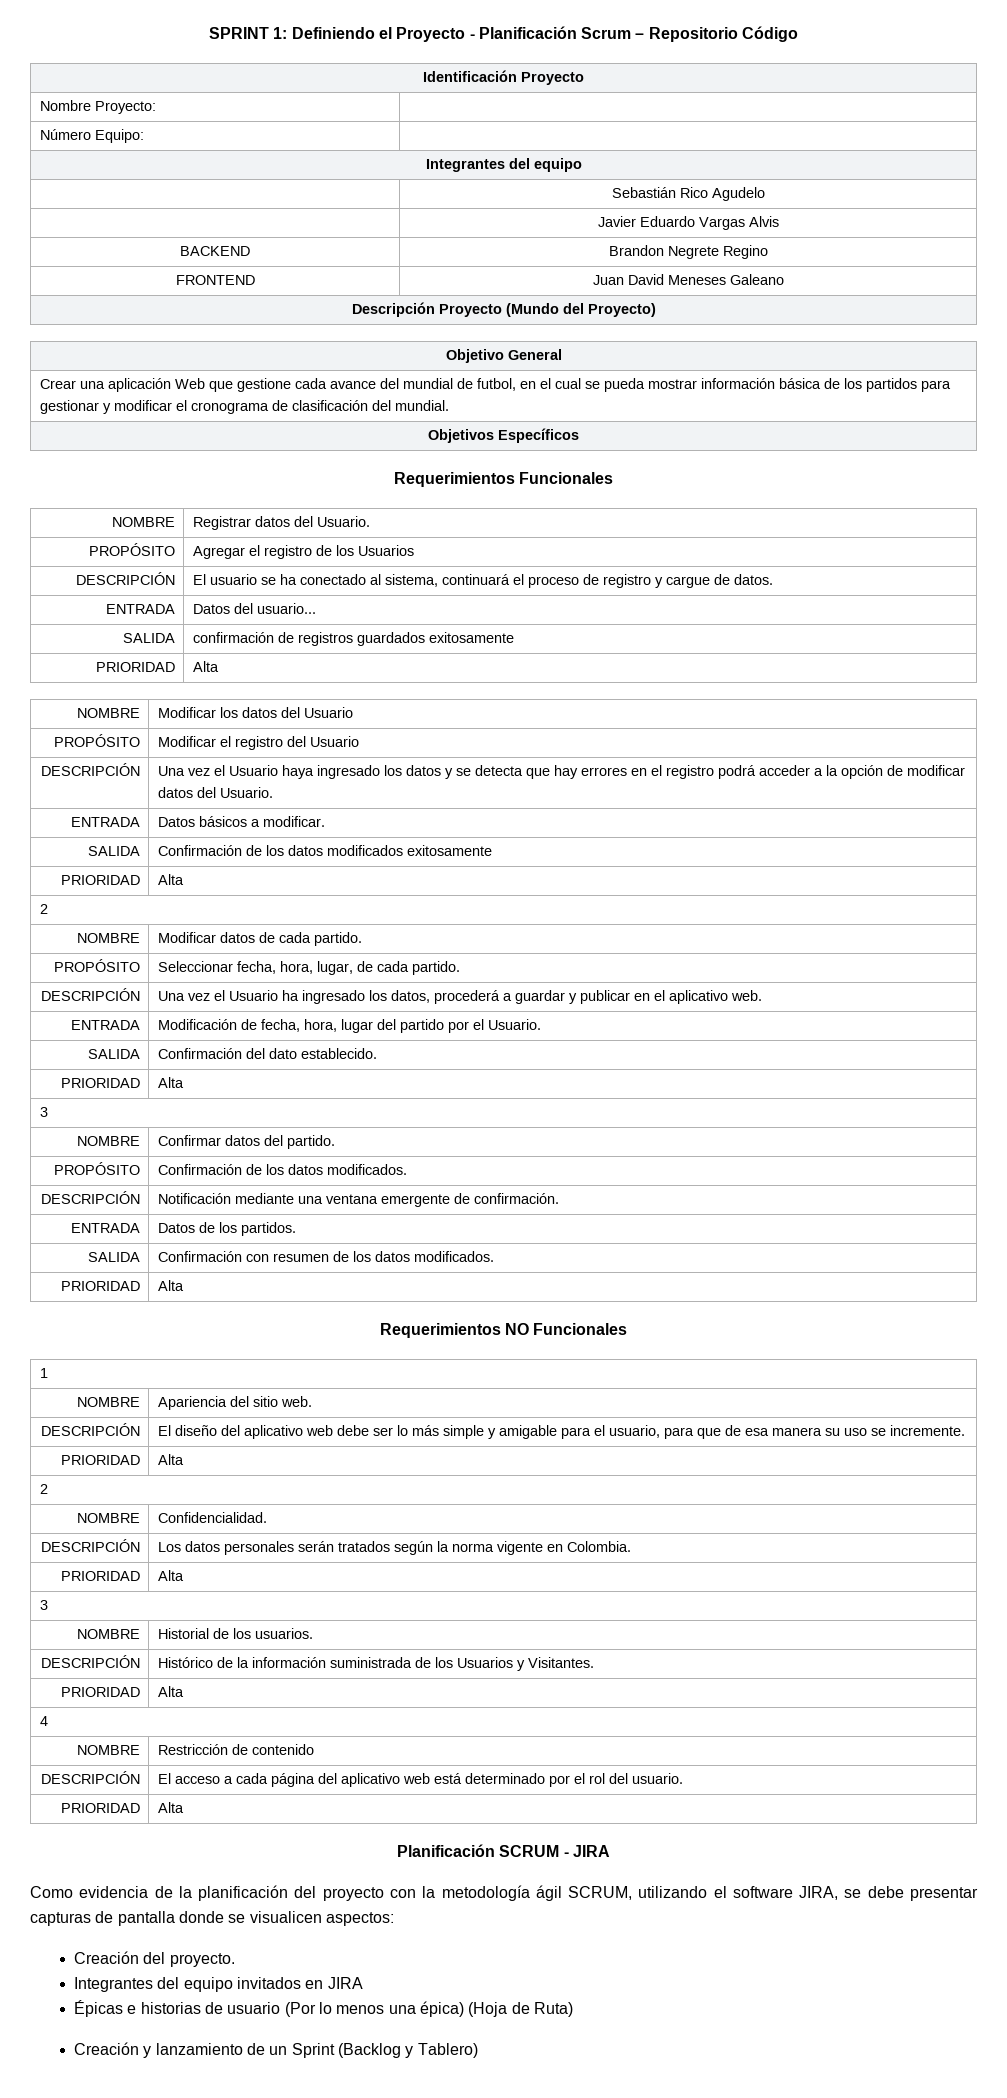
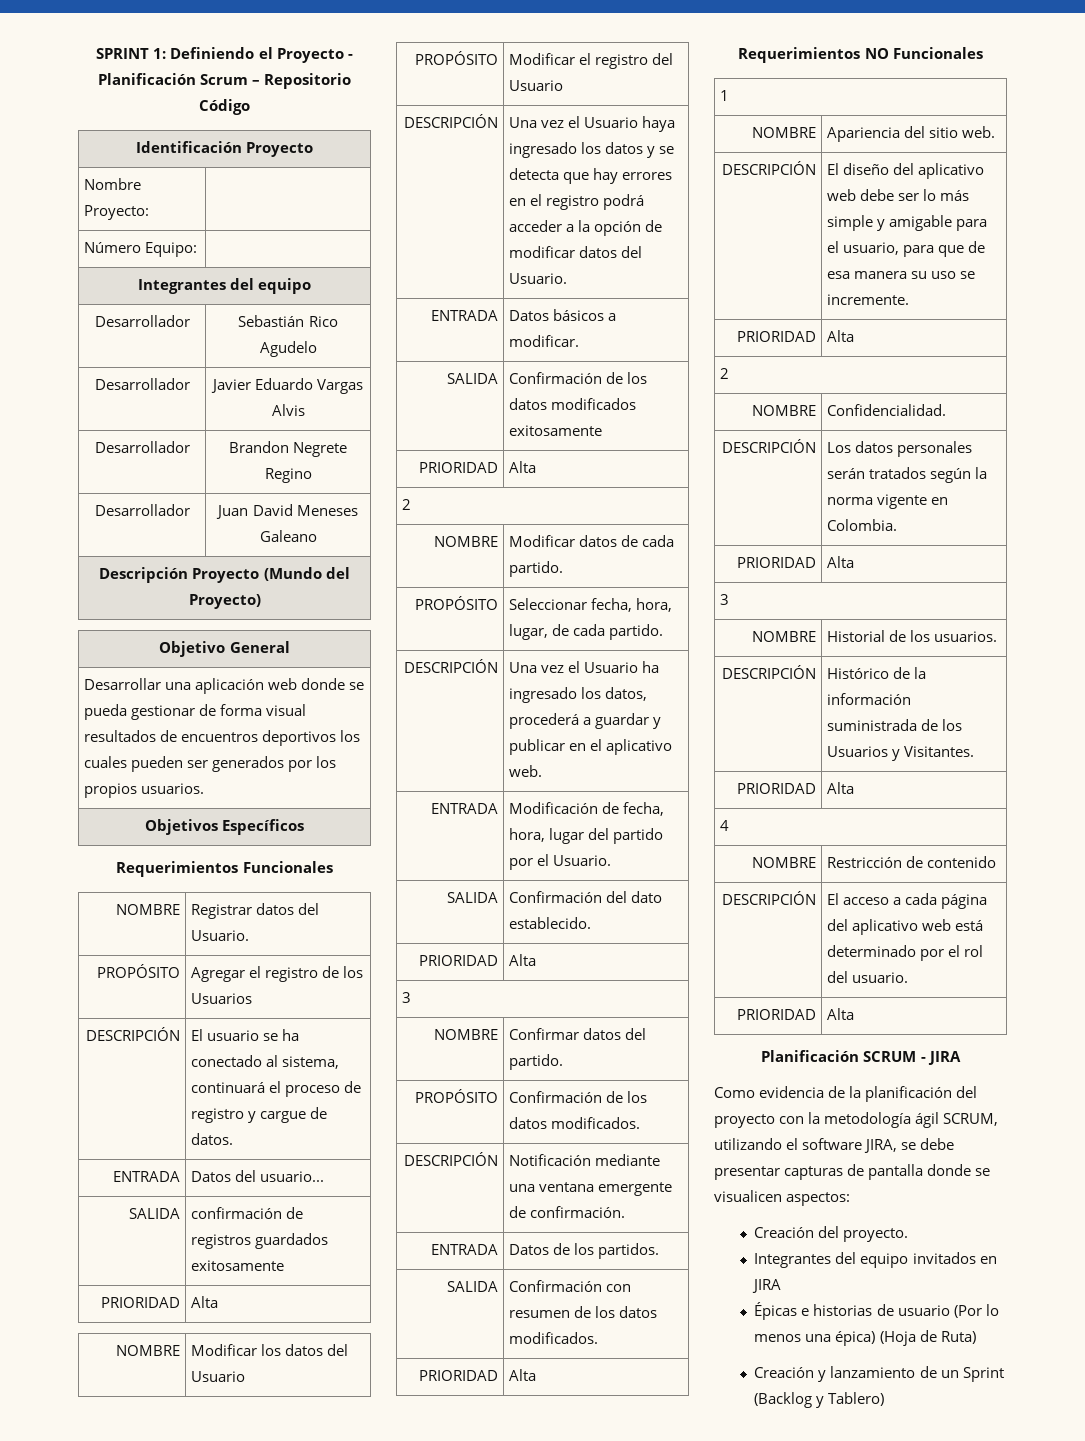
- | Sebastián Rico Agudelo
+ Desarrollador | Sebastián Rico Agudelo
- | Javier Eduardo Vargas Alvis
+ Desarrollador | Javier Eduardo Vargas Alvis
- BACKEND | Brandon Negrete Regino
+ Desarrollador | Brandon Negrete Regino
- FRONTEND | Juan David Meneses Galeano
+ Desarrollador | Juan David Meneses Galeano
- Crear una aplicación Web que gestione cada avance del mundial de futbol, en el cual se pueda mostrar información básica de los partidos para gestionar y modificar el cronograma de clasificación del mundial.
+ Desarrollar una aplicación web donde se pueda gestionar de forma visual resultados de encuentros deportivos los cuales pueden ser generados por los propios usuarios.

